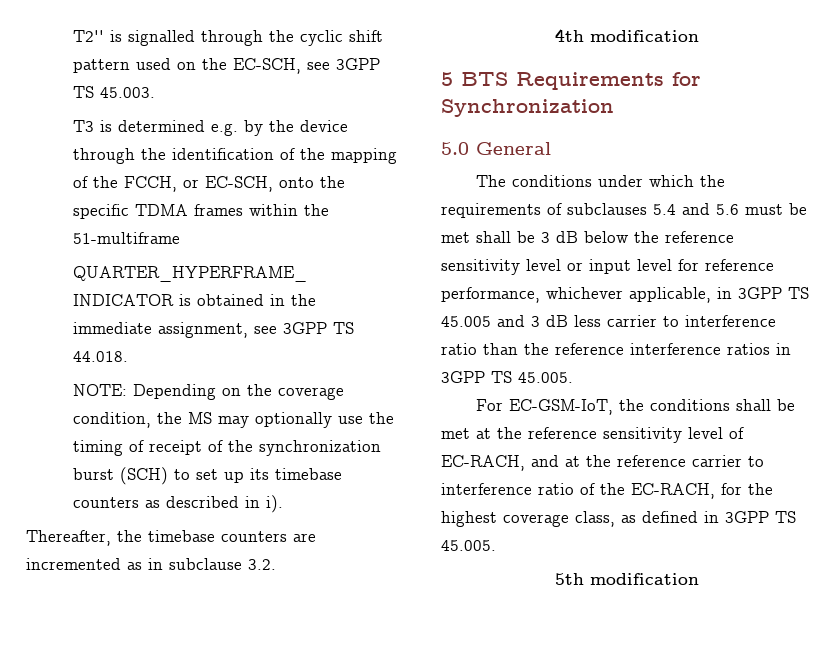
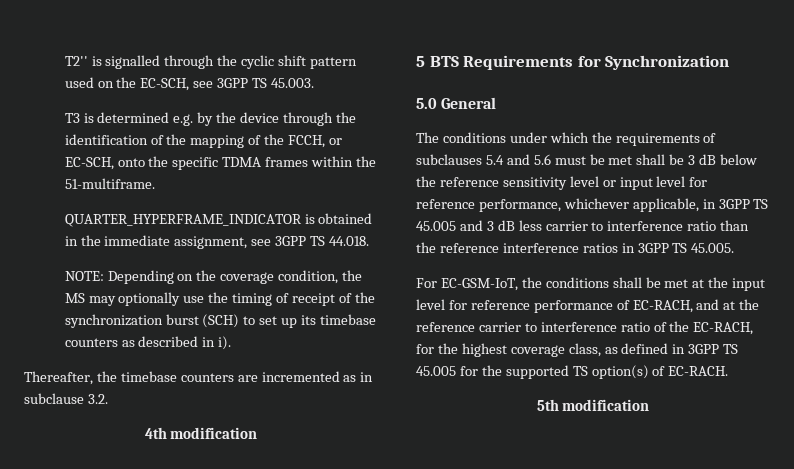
- T3 is determined e.g. by the device through the identification of the mapping of the FCCH, or EC-SCH, onto the specific TDMA frames within the 51-multiframe
+ T3 is determined e.g. by the device through the identification of the mapping of the FCCH, or EC-SCH, onto the specific TDMA frames within the 51-multiframe.
- For EC-GSM-IoT, the conditions shall be met at the reference sensitivity level of EC-RACH, and at the reference carrier to interference ratio of the EC-RACH, for the highest coverage class, as defined in 3GPP TS 45.005.
+ For EC-GSM-IoT, the conditions shall be met at the input level for reference performance of EC-RACH, and at the reference carrier to interference ratio of the EC-RACH, for the highest coverage class, as defined in 3GPP TS 45.005 for the supported TS option(s) of EC-RACH.

